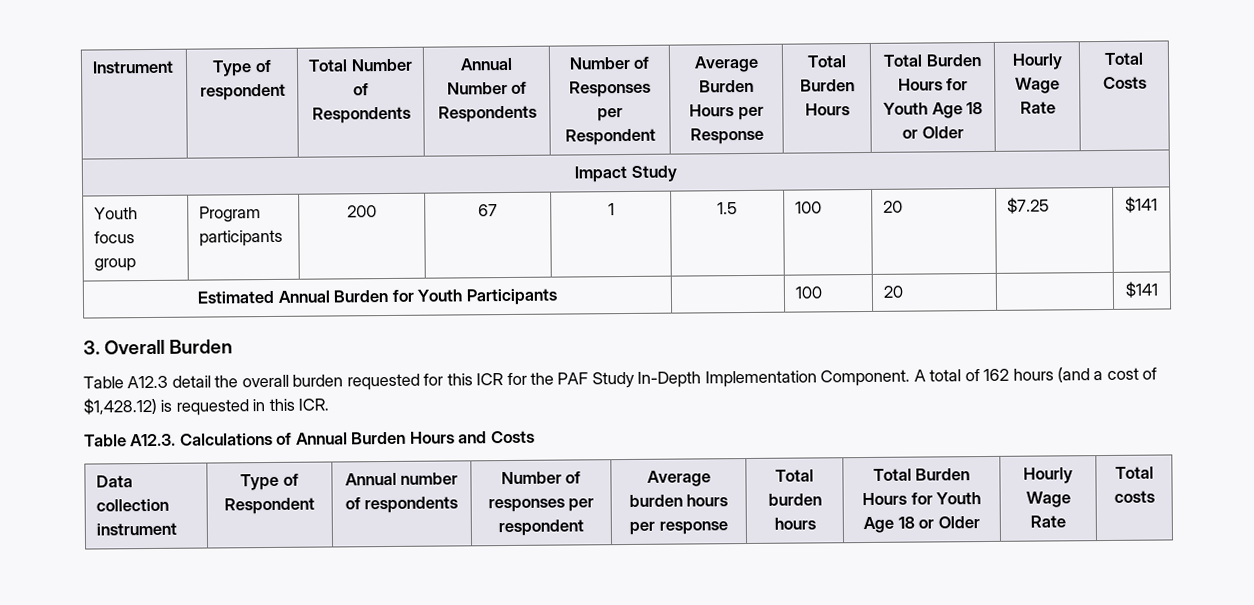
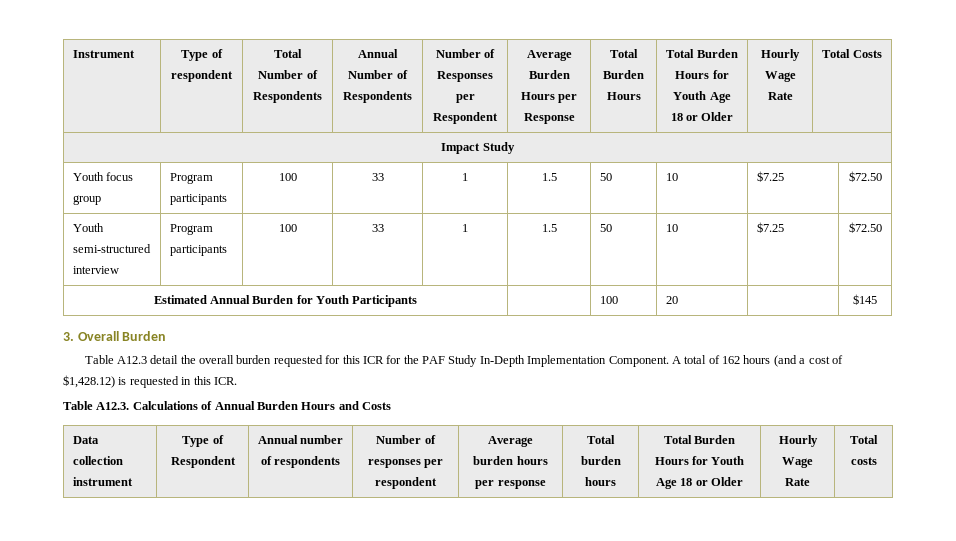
- Youth focus group | Program participants | 200 | 67 | 1 | 1.5 | 100 | 20 | $7.25 | $141
+ Youth focus group | Program participants | 100 | 33 | 1 | 1.5 | 50 | 10 | $7.25 | $72.50
+ Youth semi-structured interview | Program participants | 100 | 33 | 1 | 1.5 | 50 | 10 | $7.25 | $72.50
- Estimated Annual Burden for Youth Participants | | 100 | 20 | | $141
+ Estimated Annual Burden for Youth Participants | | 100 | 20 | | $145

